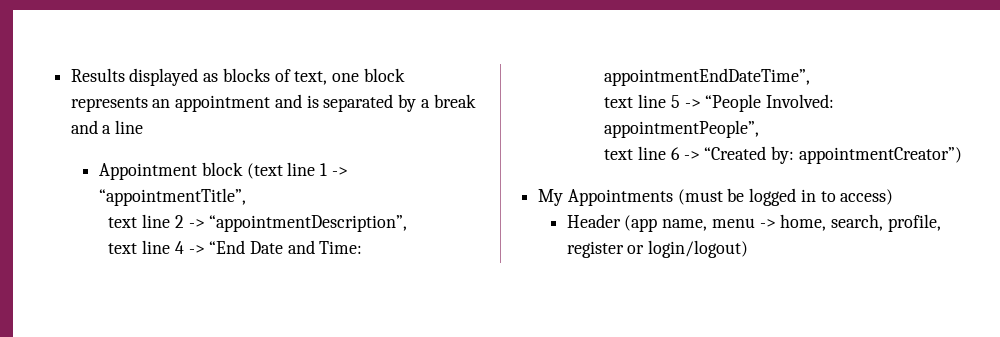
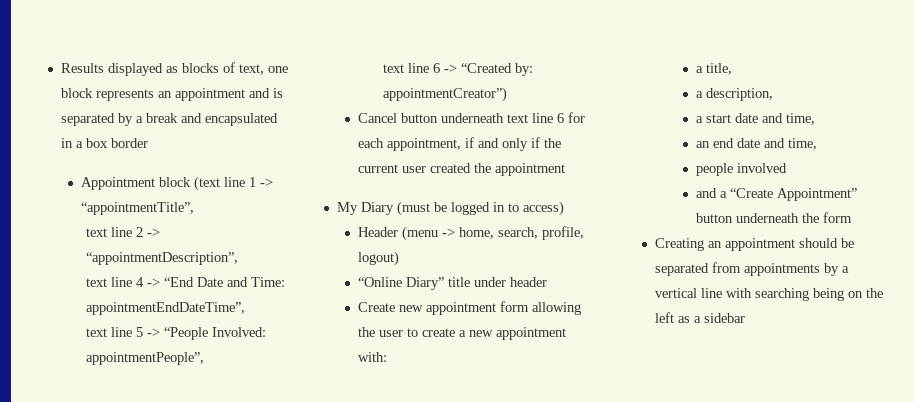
- Results displayed as blocks of text, one block represents an appointment and is separated by a break and a line
+ Results displayed as blocks of text, one block represents an appointment and is separated by a break and encapsulated in a box border
+ Cancel button underneath text line 6 for each appointment, if and only if the current user created the appointment
- My Appointments (must be logged in to access)
+ My Diary (must be logged in to access)
- Header (app name, menu -> home, search, profile, register or login/logout)
+ Header (menu -> home, search, profile, logout)
+ “Online Diary” title under header
+ Create new appointment form allowing the user to create a new appointment with:
+ a title,
+ a description,
+ a start date and time,
+ an end date and time,
+ people involved
+ and a “Create Appointment” button underneath the form
+ Creating an appointment should be separated from appointments by a vertical line with searching being on the left as a sidebar

